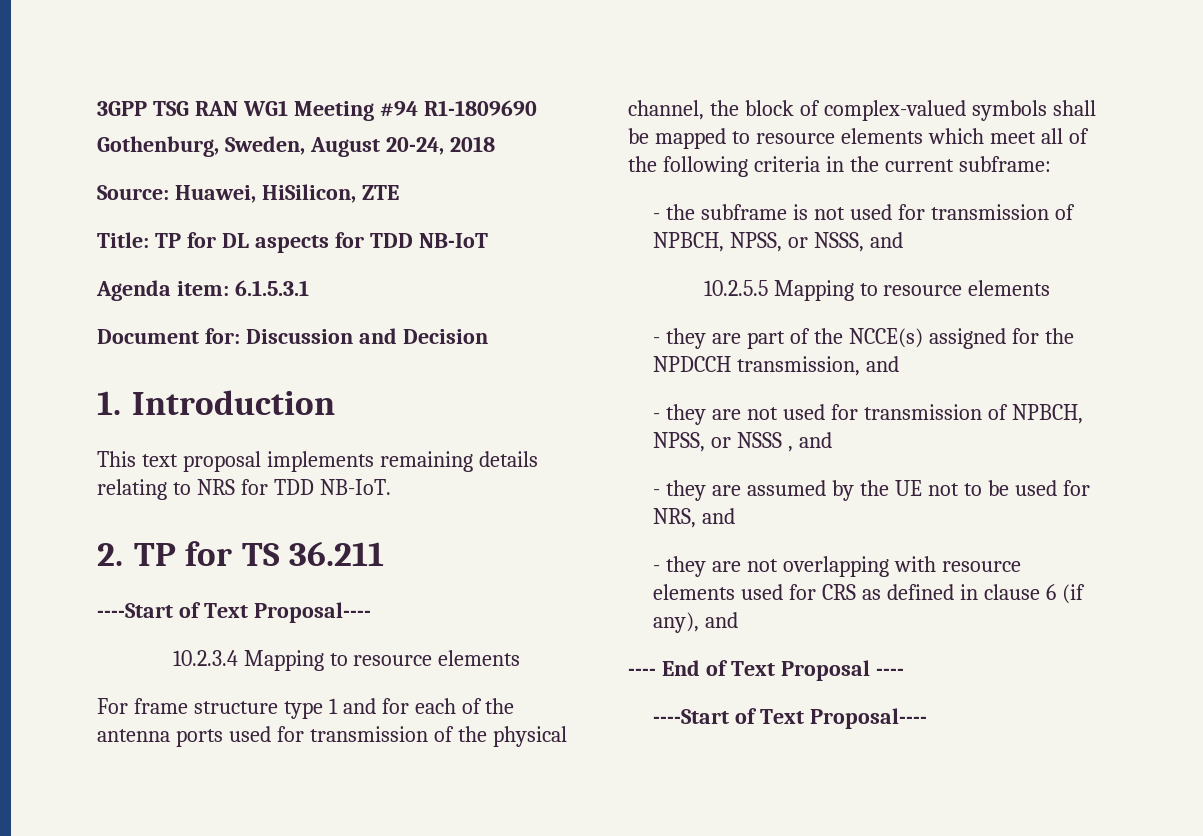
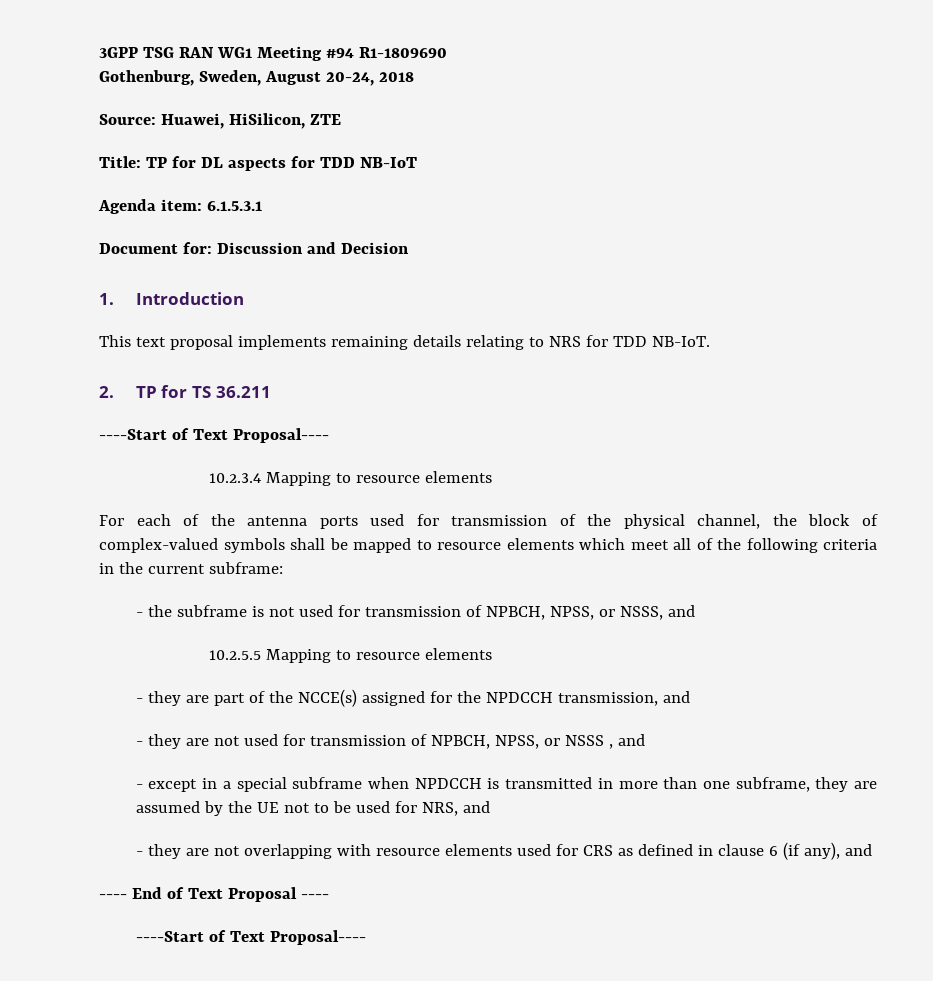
- For frame structure type 1 and for each of the antenna ports used for transmission of the physical channel, the block of complex-valued symbols shall be mapped to resource elements which meet all of the following criteria in the current subframe:
+ For each of the antenna ports used for transmission of the physical channel, the block of complex-valued symbols shall be mapped to resource elements which meet all of the following criteria in the current subframe:
- - they are assumed by the UE not to be used for NRS, and
+ - except in a special subframe when NPDCCH is transmitted in more than one subframe, they are assumed by the UE not to be used for NRS, and

